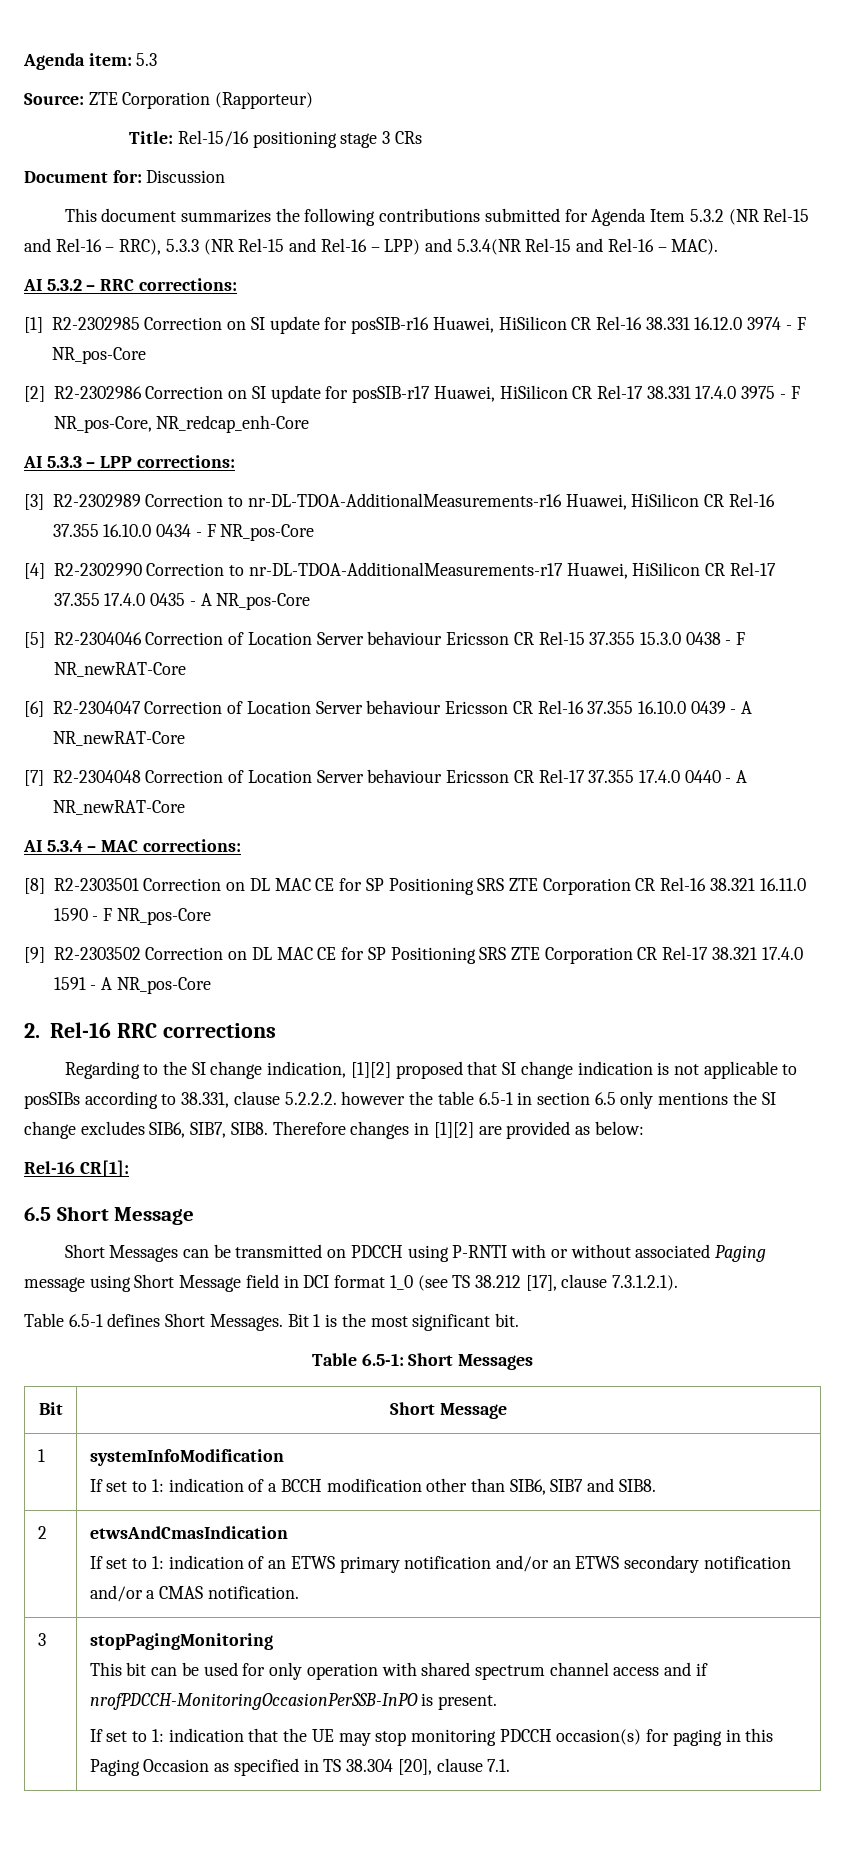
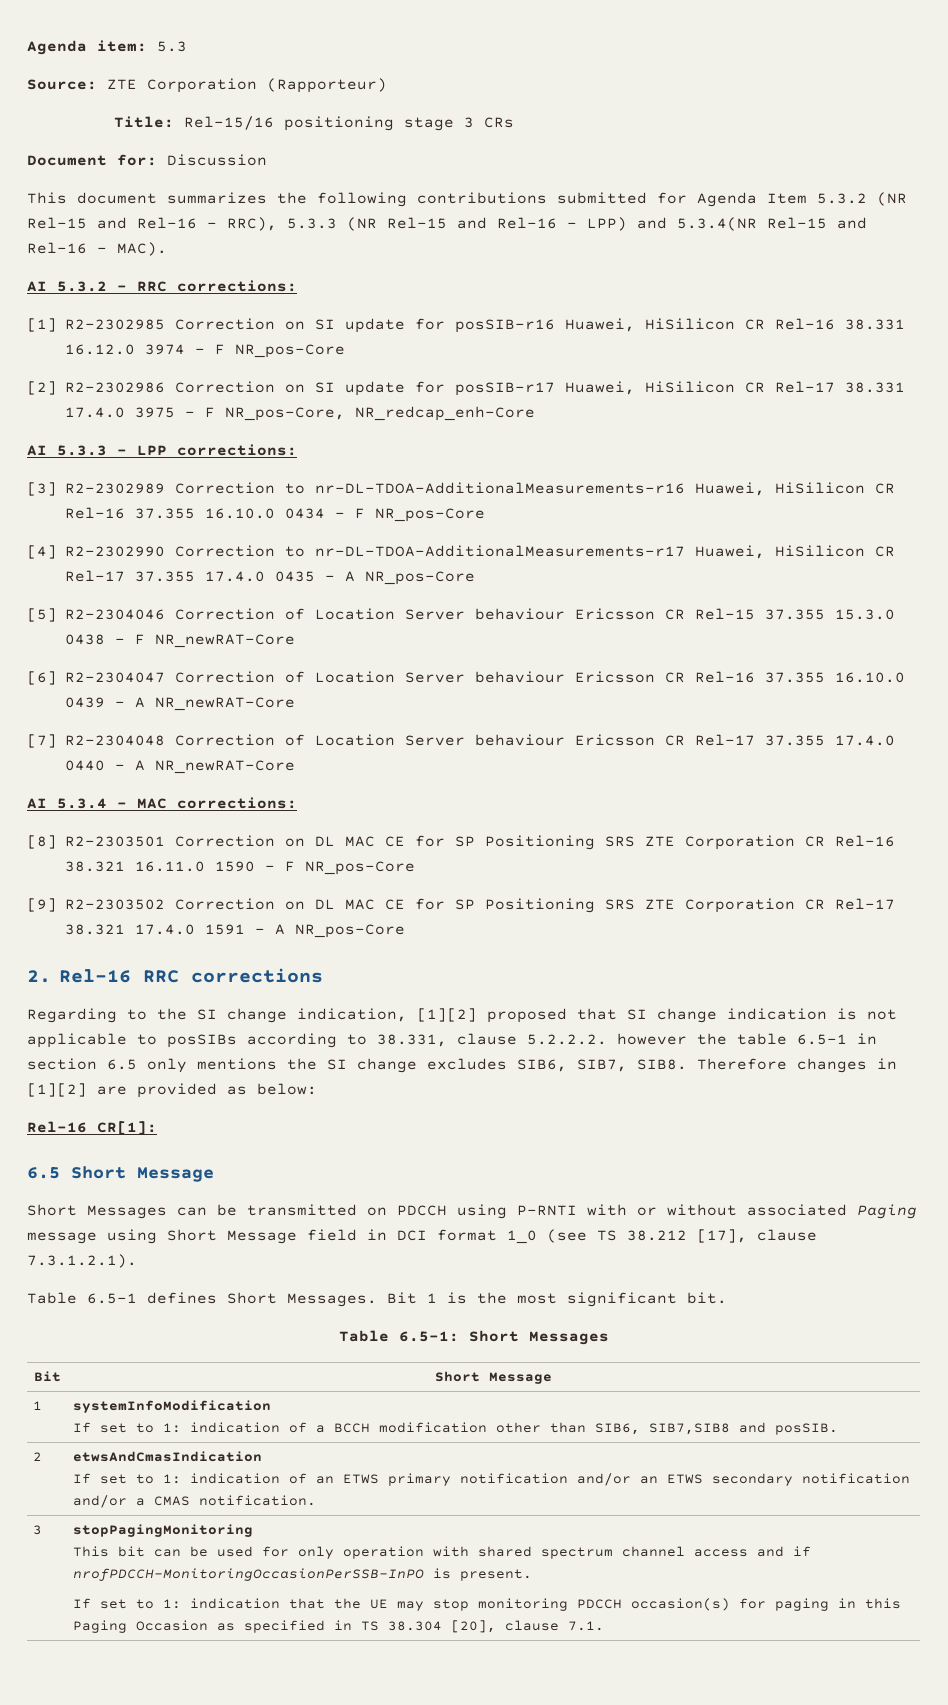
  1 | systemInfoModification
- If set to 1: indication of a BCCH modification other than SIB6, SIB7 and SIB8.
+ If set to 1: indication of a BCCH modification other than SIB6, SIB7,SIB8 and posSIB.

